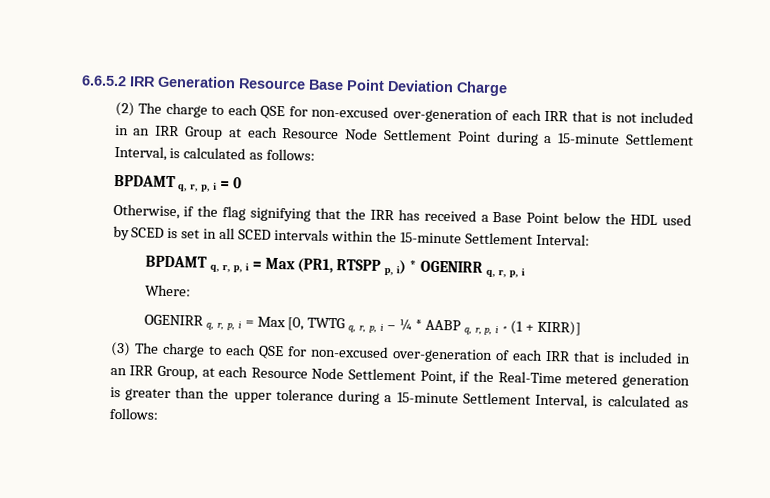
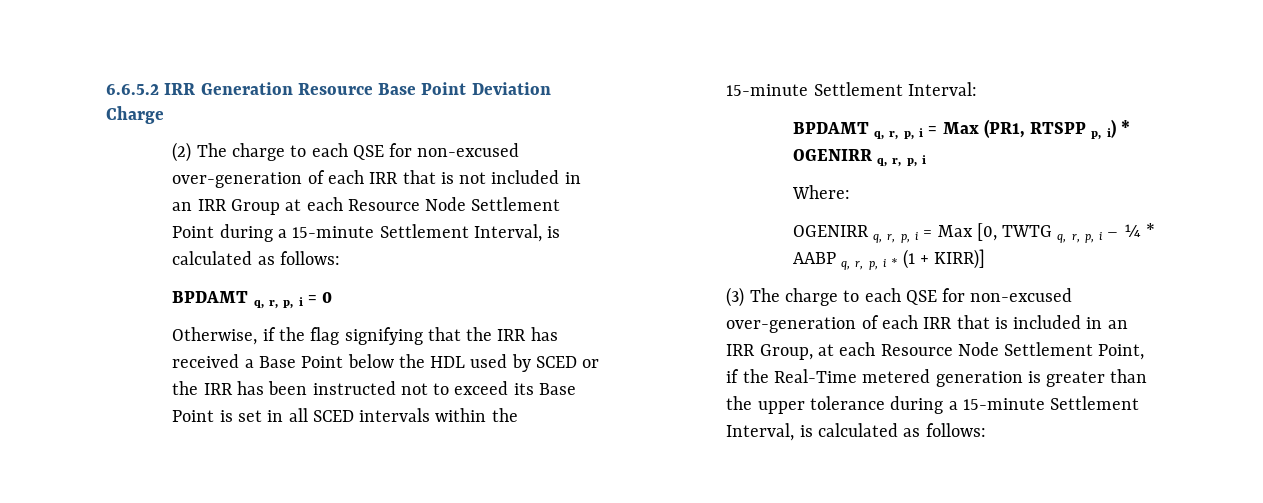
- Otherwise, if the flag signifying that the IRR has received a Base Point below the HDL used by SCED is set in all SCED intervals within the 15-minute Settlement Interval:
+ Otherwise, if the flag signifying that the IRR has received a Base Point below the HDL used by SCED or the IRR has been instructed not to exceed its Base Point is set in all SCED intervals within the 15-minute Settlement Interval:

